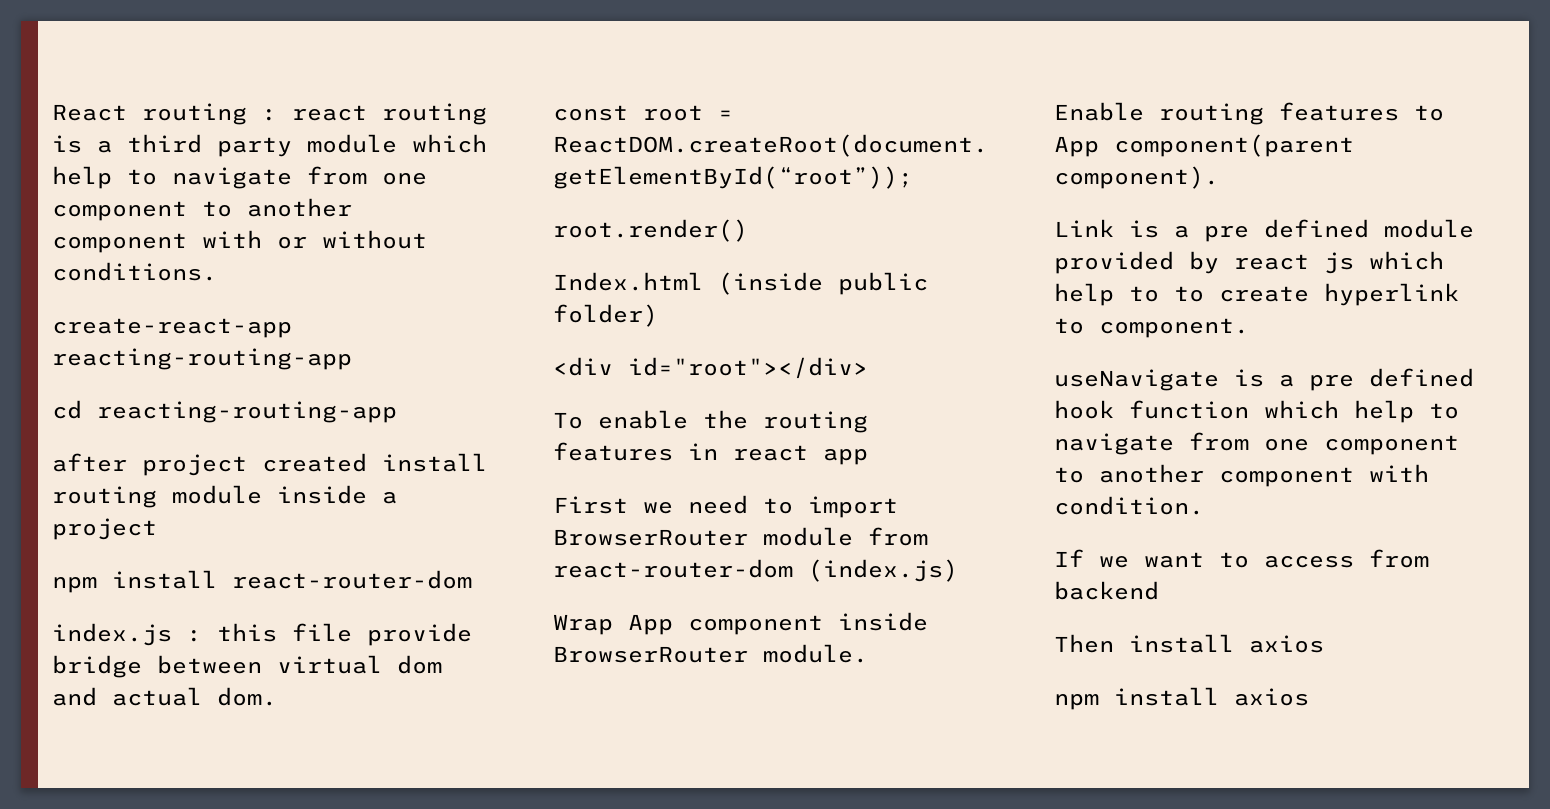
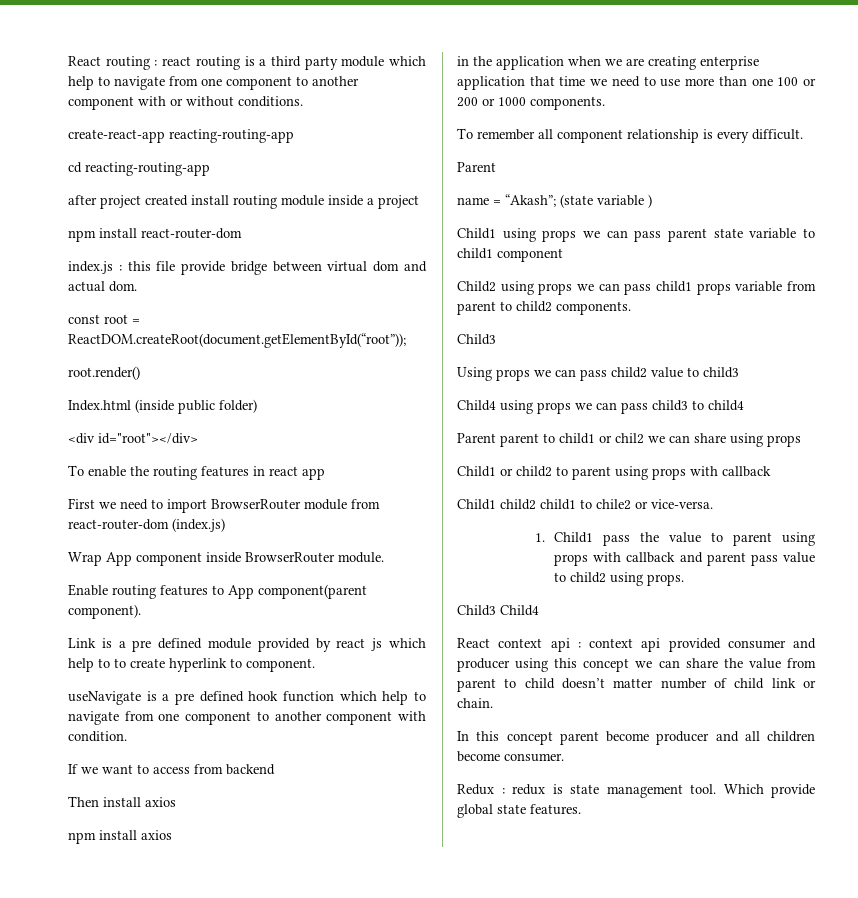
+ in the application when we are creating enterprise application that time we need to use more than one 100 or 200 or 1000 components.
+ To remember all component relationship is every difficult.
+ Parent
+ name = “Akash”; (state variable )
+ Child1 using props we can pass parent state variable to child1 component
+ Child2 using props we can pass child1 props variable from parent to child2 components.
+ Child3
+ Using props we can pass child2 value to child3
+ Child4 using props we can pass child3 to child4
+ Parent parent to child1 or chil2 we can share using props
+ Child1 or child2 to parent using props with callback
+ Child1 child2 child1 to chile2 or vice-versa.
+ 1. Child1 pass the value to parent using props with callback and parent pass value to child2 using props.
+ Child3 Child4
+ React context api : context api provided consumer and producer using this concept we can share the value from parent to child doesn’t matter number of child link or chain.
+ In this concept parent become producer and all children become consumer.
+ Redux : redux is state management tool. Which provide global state features.

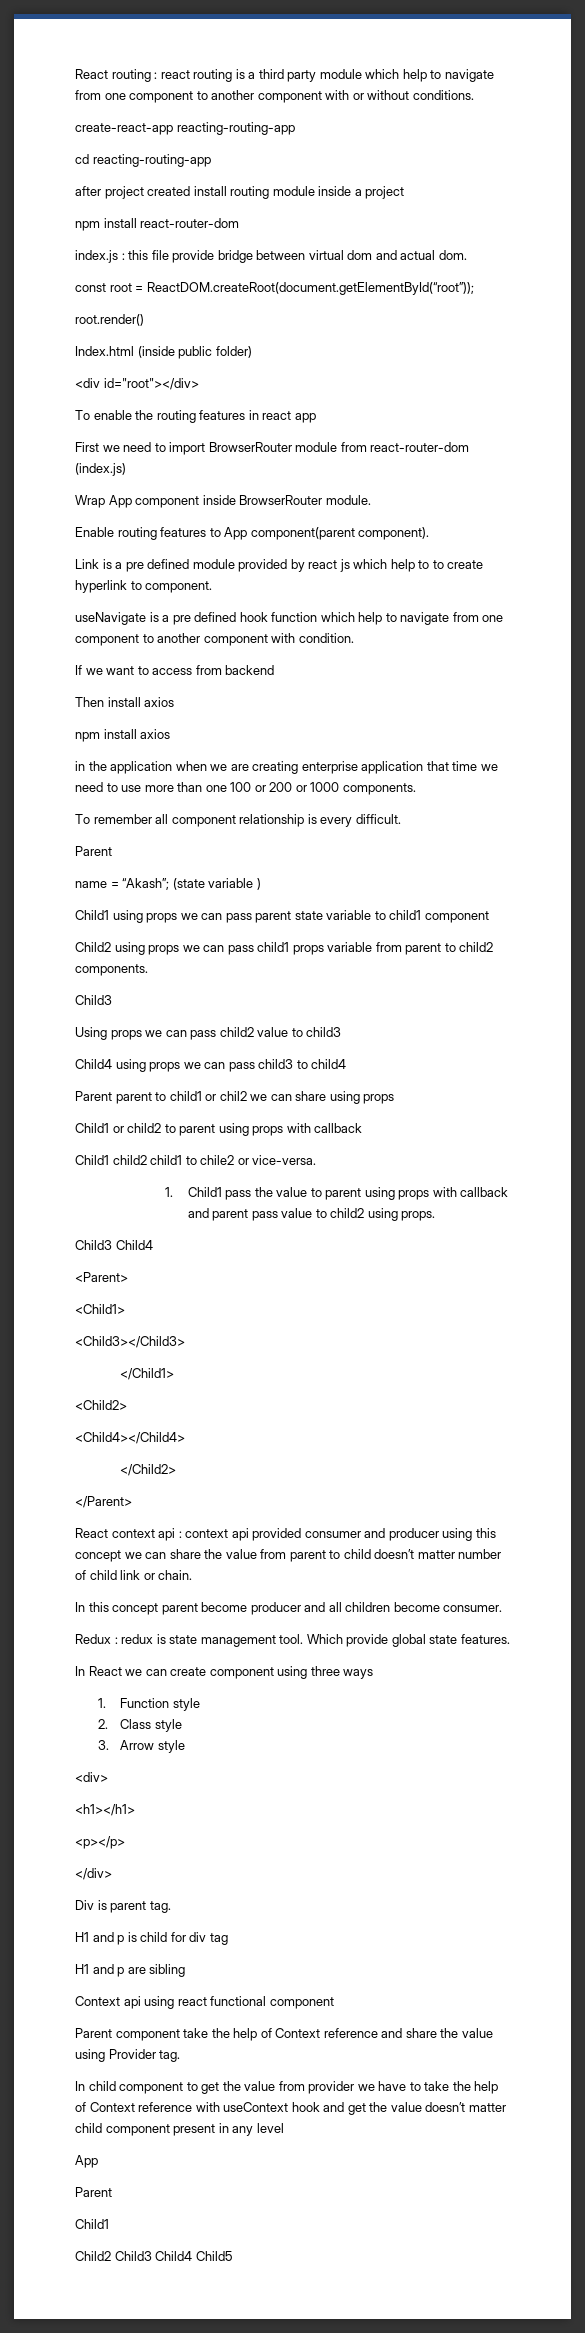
+ <Parent>
+ <Child1>
+ <Child3></Child3>
+ </Child1>
+ <Child2>
+ <Child4></Child4>
+ </Child2>
+ </Parent>
+ In React we can create component using three ways
+ 1. Function style
+ 2. Class style
+ 3. Arrow style
+ <div>
+ <h1></h1>
+ <p></p>
+ </div>
+ Div is parent tag.
+ H1 and p is child for div tag
+ H1 and p are sibling
+ Context api using react functional component
+ Parent component take the help of Context reference and share the value using Provider tag.
+ In child component to get the value from provider we have to take the help of Context reference with useContext hook and get the value doesn’t matter child component present in any level
+ App
+ Parent
+ Child1
+ Child2 Child3 Child4 Child5

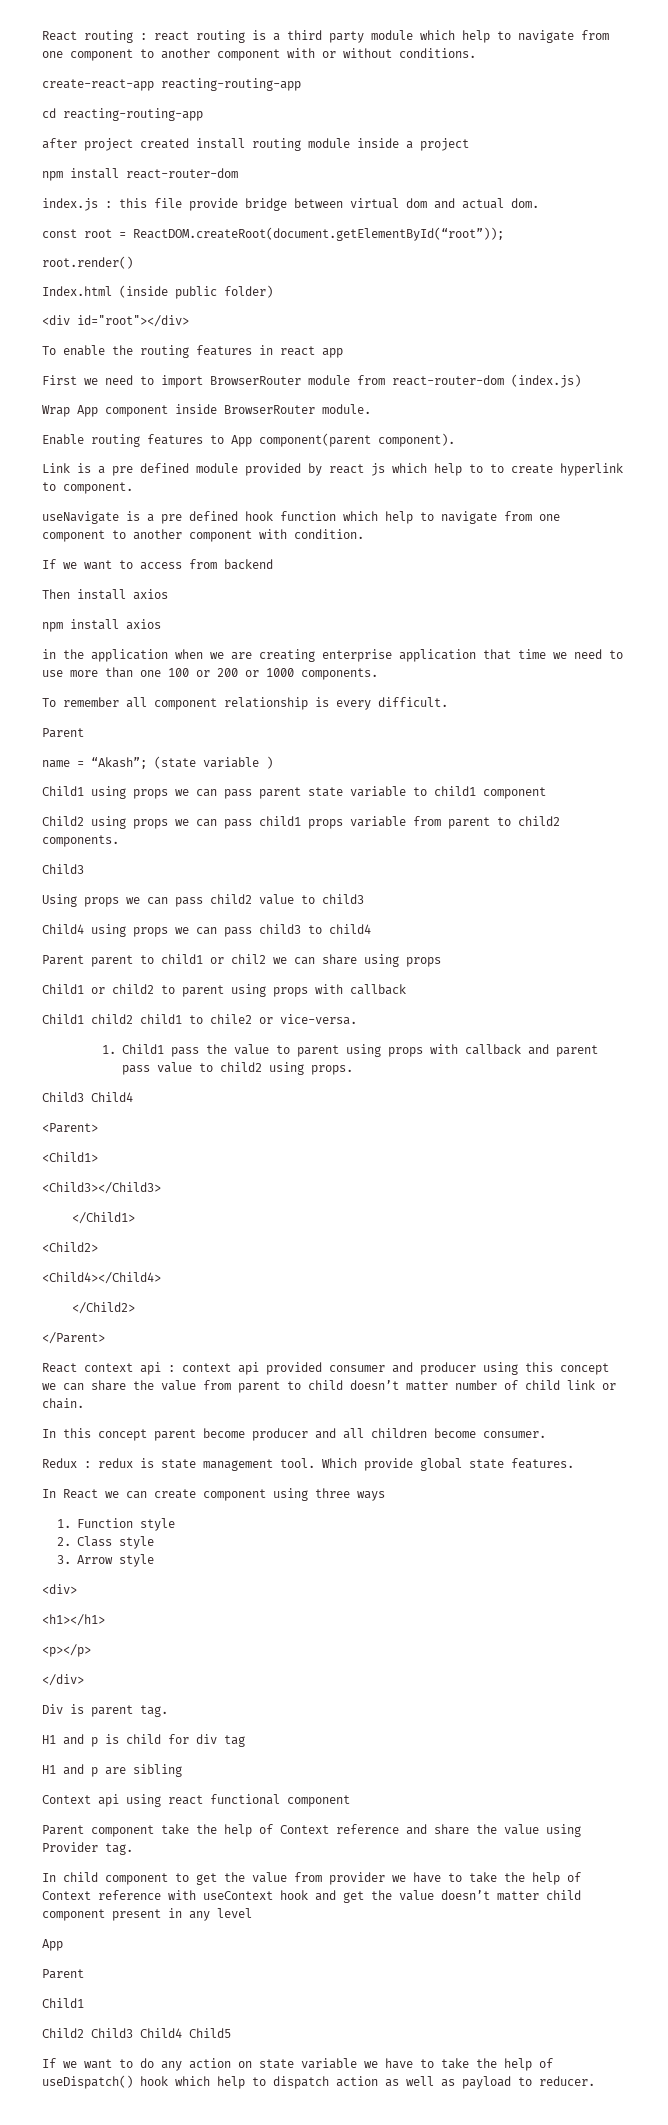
+ If we want to do any action on state variable we have to take the help of useDispatch() hook which help to dispatch action as well as payload to reducer.

